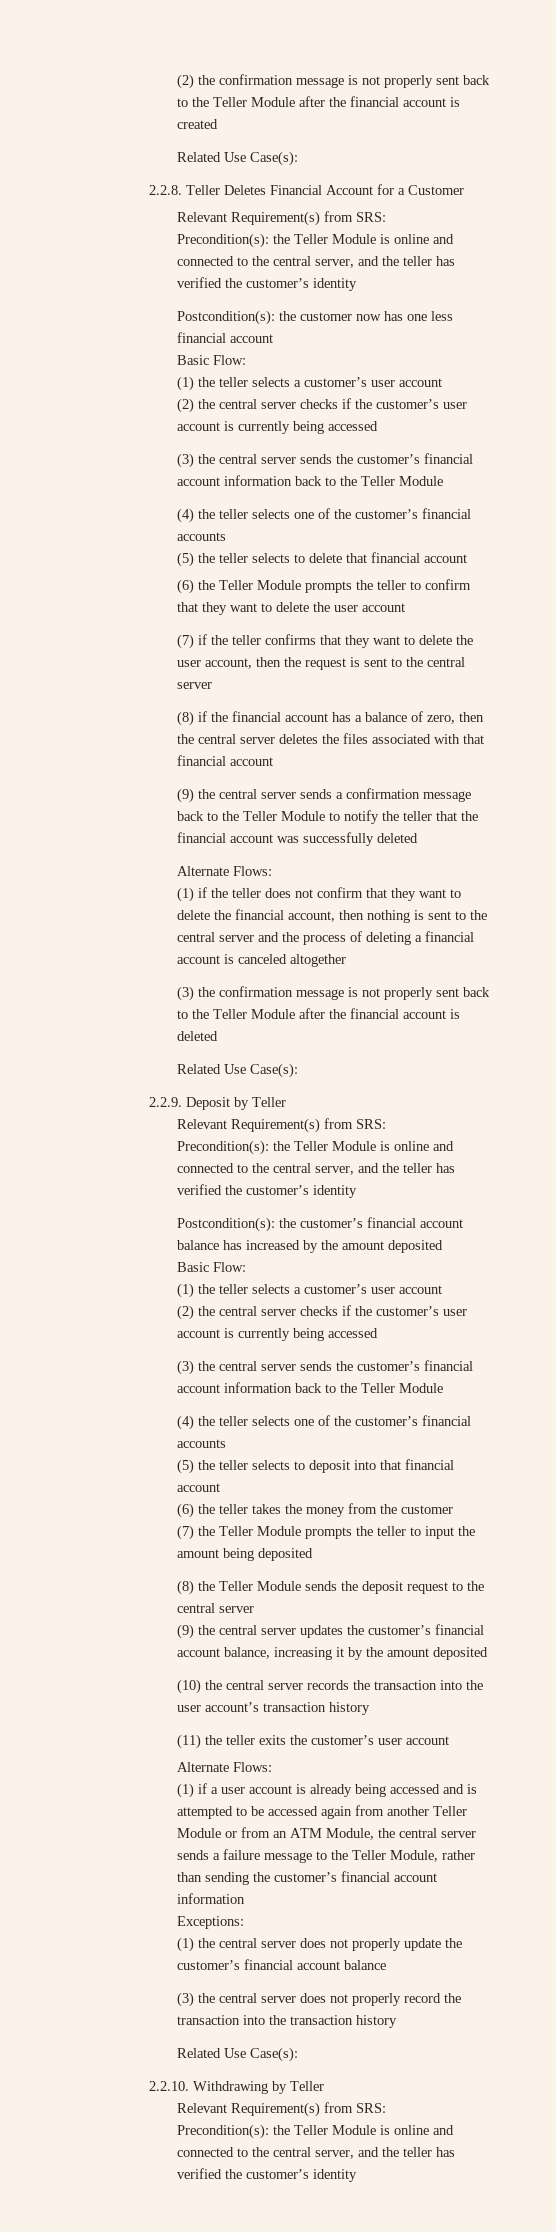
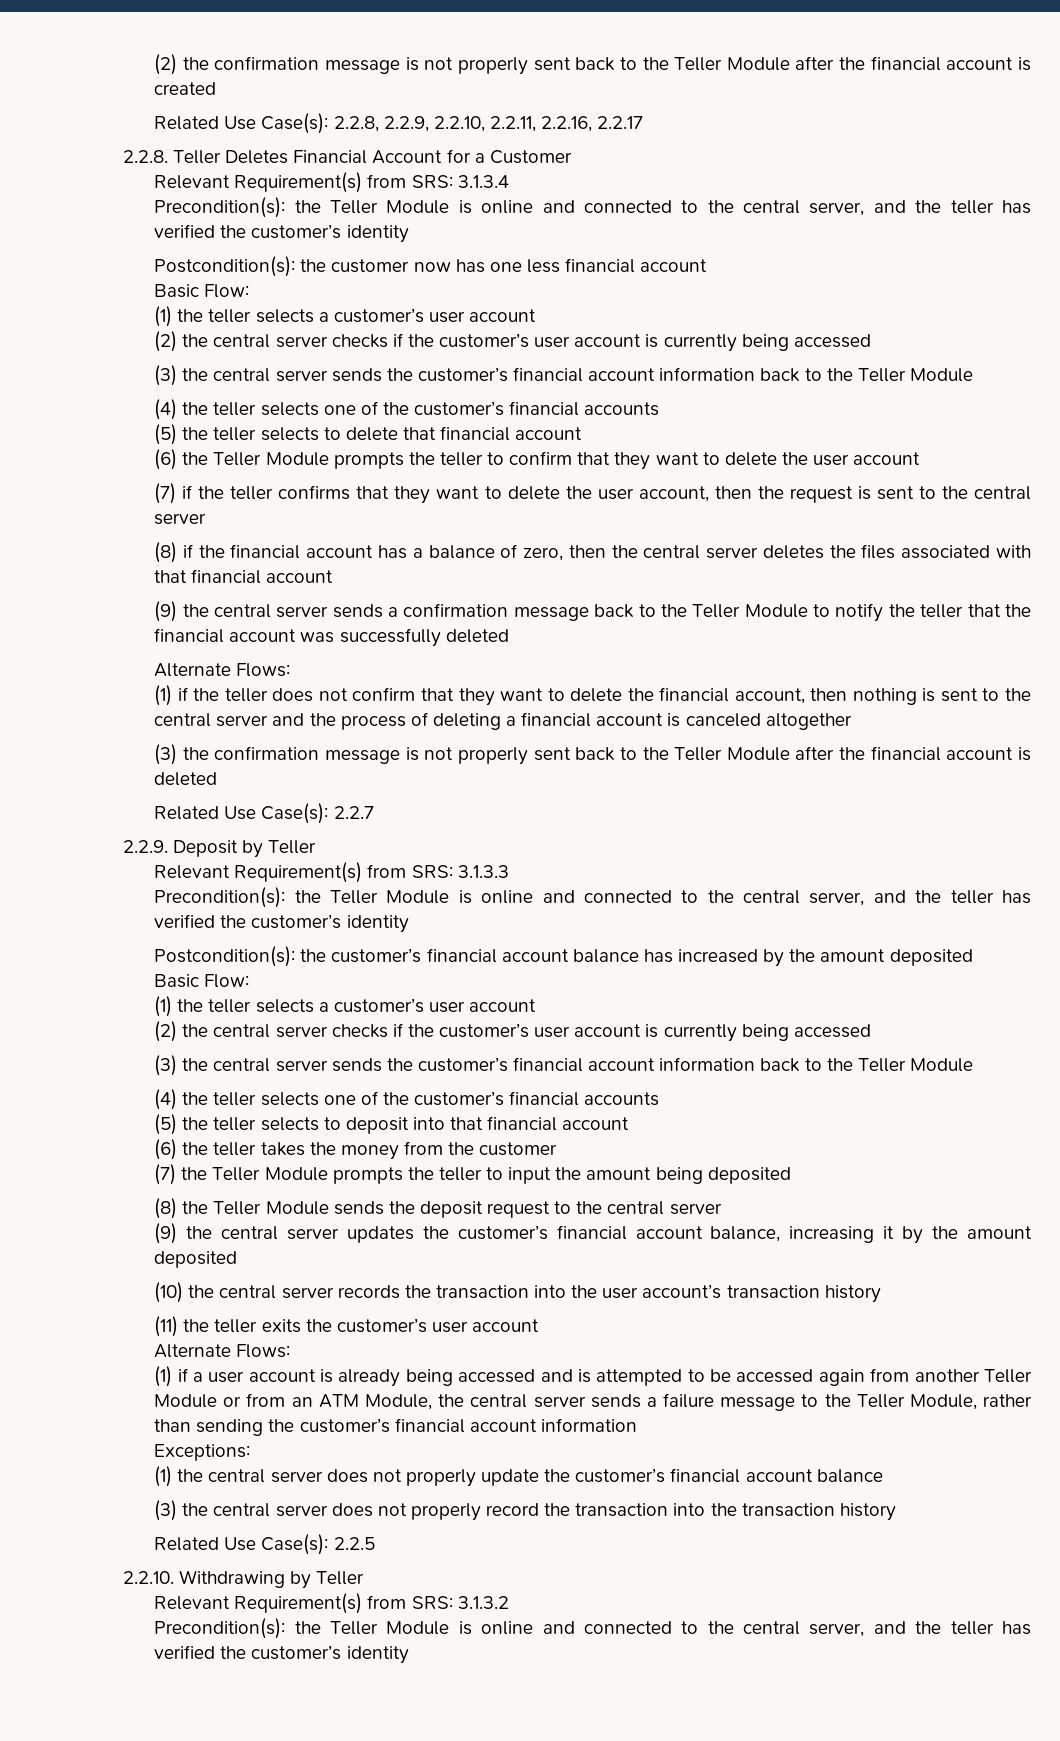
  (2) the confirmation message is not properly sent back to the Teller Module after the financial account is created
- Related Use Case(s):
+ Related Use Case(s): 2.2.8, 2.2.9, 2.2.10, 2.2.11, 2.2.16, 2.2.17
  2.2.8. Teller Deletes Financial Account for a Customer
- Relevant Requirement(s) from SRS:
+ Relevant Requirement(s) from SRS: 3.1.3.4
  (3) the confirmation message is not properly sent back to the Teller Module after the financial account is deleted
- Related Use Case(s):
+ Related Use Case(s): 2.2.7
  2.2.9. Deposit by Teller
- Relevant Requirement(s) from SRS:
+ Relevant Requirement(s) from SRS: 3.1.3.3
  (3) the central server does not properly record the transaction into the transaction history
- Related Use Case(s):
+ Related Use Case(s): 2.2.5
  2.2.10. Withdrawing by Teller
- Relevant Requirement(s) from SRS:
+ Relevant Requirement(s) from SRS: 3.1.3.2

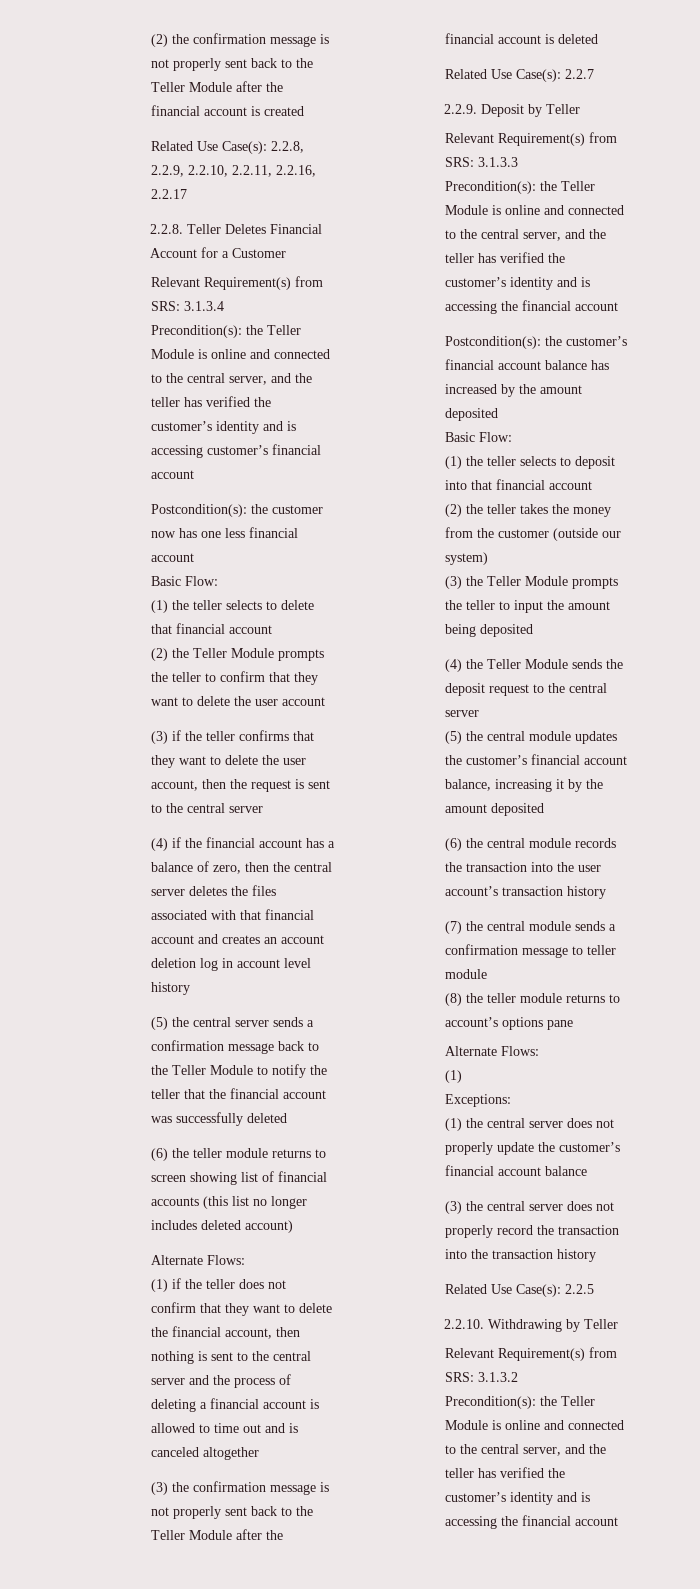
  Relevant Requirement(s) from SRS: 3.1.3.4
- Precondition(s): the Teller Module is online and connected to the central server, and the teller has verified the customer’s identity
+ Precondition(s): the Teller Module is online and connected to the central server, and the teller has verified the customer’s identity and is accessing customer’s financial account
  Postcondition(s): the customer now has one less financial account
  Basic Flow:
- (1) the teller selects a customer’s user account
- (2) the central server checks if the customer’s user account is currently being accessed
- (3) the central server sends the customer’s financial account information back to the Teller Module
- (4) the teller selects one of the customer’s financial accounts
- (5) the teller selects to delete that financial account
+ (1) the teller selects to delete that financial account
- (6) the Teller Module prompts the teller to confirm that they want to delete the user account
+ (2) the Teller Module prompts the teller to confirm that they want to delete the user account
- (7) if the teller confirms that they want to delete the user account, then the request is sent to the central server
+ (3) if the teller confirms that they want to delete the user account, then the request is sent to the central server
- (8) if the financial account has a balance of zero, then the central server deletes the files associated with that financial account
- (9) the central server sends a confirmation message back to the Teller Module to notify the teller that the financial account was successfully deleted
+ (4) if the financial account has a balance of zero, then the central server deletes the files associated with that financial account and creates an account deletion log in account level history
+ (5) the central server sends a confirmation message back to the Teller Module to notify the teller that the financial account was successfully deleted
+ (6) the teller module returns to screen showing list of financial accounts (this list no longer includes deleted account)
- (1) if the teller does not confirm that they want to delete the financial account, then nothing is sent to the central server and the process of deleting a financial account is canceled altogether
+ (1) if the teller does not confirm that they want to delete the financial account, then nothing is sent to the central server and the process of deleting a financial account is allowed to time out and is canceled altogether
  Relevant Requirement(s) from SRS: 3.1.3.3
- Precondition(s): the Teller Module is online and connected to the central server, and the teller has verified the customer’s identity
+ Precondition(s): the Teller Module is online and connected to the central server, and the teller has verified the customer’s identity and is accessing the financial account
  Postcondition(s): the customer’s financial account balance has increased by the amount deposited
  Basic Flow:
- (1) the teller selects a customer’s user account
- (2) the central server checks if the customer’s user account is currently being accessed
- (3) the central server sends the customer’s financial account information back to the Teller Module
- (4) the teller selects one of the customer’s financial accounts
- (5) the teller selects to deposit into that financial account
+ (1) the teller selects to deposit into that financial account
- (6) the teller takes the money from the customer
- (7) the Teller Module prompts the teller to input the amount being deposited
+ (2) the teller takes the money from the customer (outside our system)
+ (3) the Teller Module prompts the teller to input the amount being deposited
- (8) the Teller Module sends the deposit request to the central server
+ (4) the Teller Module sends the deposit request to the central server
- (9) the central server updates the customer’s financial account balance, increasing it by the amount deposited
+ (5) the central module updates the customer’s financial account balance, increasing it by the amount deposited
- (10) the central server records the transaction into the user account’s transaction history
+ (6) the central module records the transaction into the user account’s transaction history
- (11) the teller exits the customer’s user account
+ (7) the central module sends a confirmation message to teller module
+ (8) the teller module returns to account’s options pane
  Alternate Flows:
- (1) if a user account is already being accessed and is attempted to be accessed again from another Teller Module or from an ATM Module, the central server sends a failure message to the Teller Module, rather than sending the customer’s financial account information
+ (1)
  Relevant Requirement(s) from SRS: 3.1.3.2
- Precondition(s): the Teller Module is online and connected to the central server, and the teller has verified the customer’s identity
+ Precondition(s): the Teller Module is online and connected to the central server, and the teller has verified the customer’s identity and is accessing the financial account

